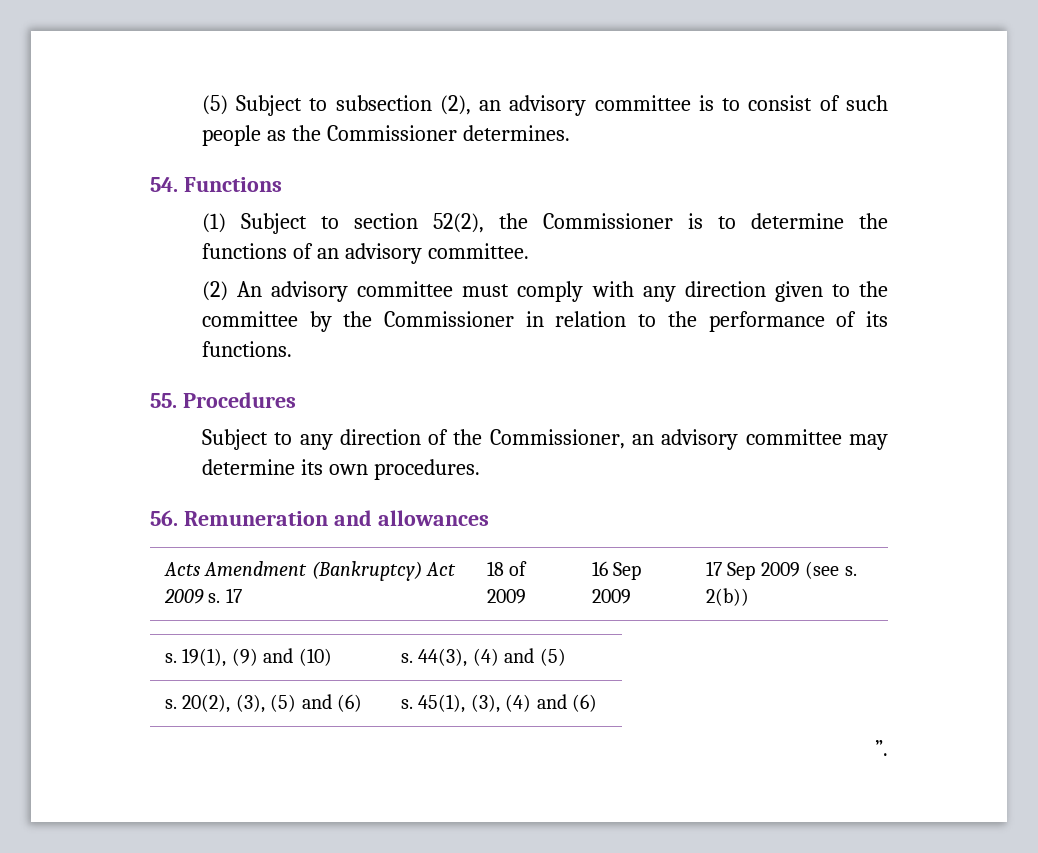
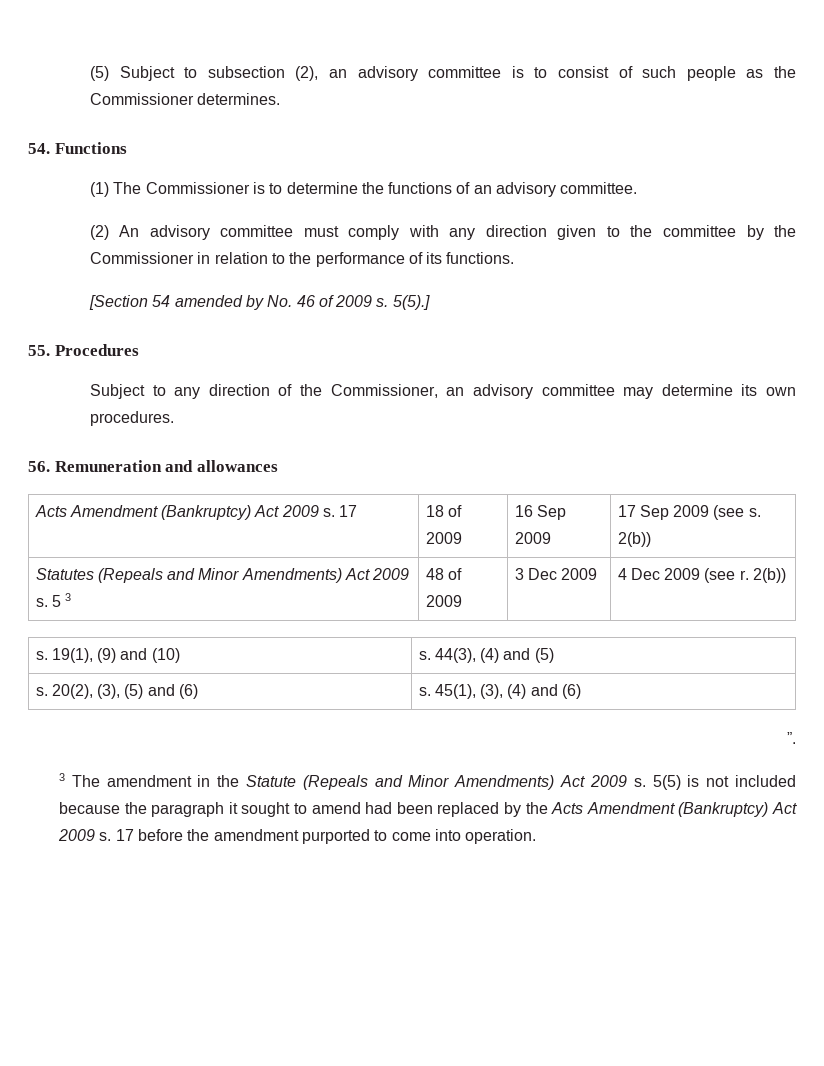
- (1) Subject to section 52(2), the Commissioner is to determine the functions of an advisory committee.
+ (1) The Commissioner is to determine the functions of an advisory committee.
+ [Section 54 amended by No. 46 of 2009 s. 5(5).]
+ Statutes (Repeals and Minor Amendments) Act 2009 s. 5 3 | 48 of 2009 | 3 Dec 2009 | 4 Dec 2009 (see r. 2(b))
+ 3 The amendment in the Statute (Repeals and Minor Amendments) Act 2009 s. 5(5) is not included because the paragraph it sought to amend had been replaced by the Acts Amendment (Bankruptcy) Act 2009 s. 17 before the amendment purported to come into operation.

